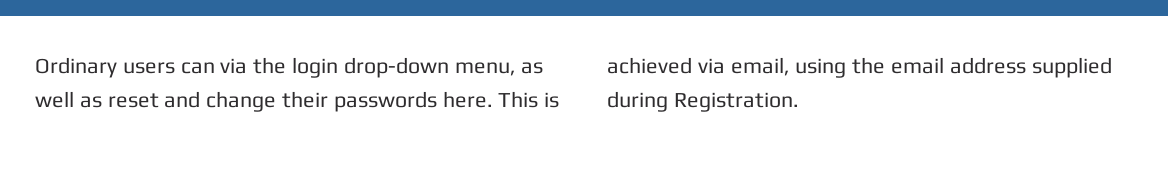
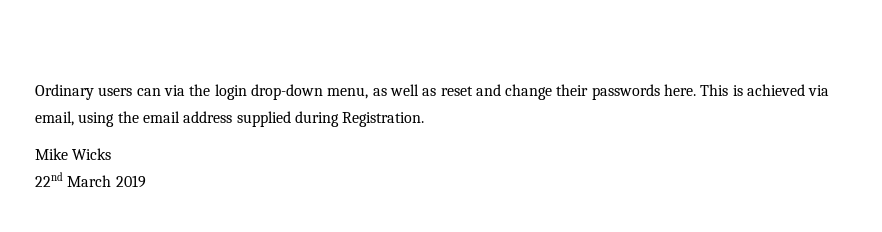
+ Mike Wicks
+ 22nd March 2019

